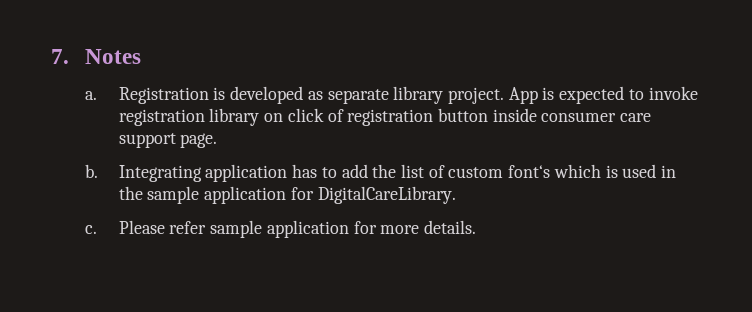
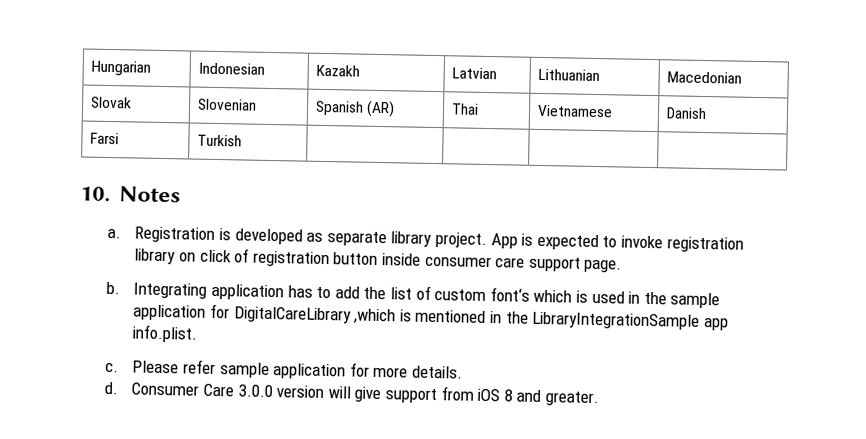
- 7. Notes
+ Hungarian | Indonesian | Kazakh | Latvian | Lithuanian | Macedonian
+ Slovak | Slovenian | Spanish (AR) | Thai | Vietnamese | Danish
+ Farsi | Turkish | | | |
+ 10. Notes
- Integrating application has to add the list of custom font‘s which is used in the sample application for DigitalCareLibrary.
+ Integrating application has to add the list of custom font‘s which is used in the sample application for DigitalCareLibrary ,which is mentioned in the LibraryIntegrationSample app info.plist.
+ d. Consumer Care 3.0.0 version will give support from iOS 8 and greater.

